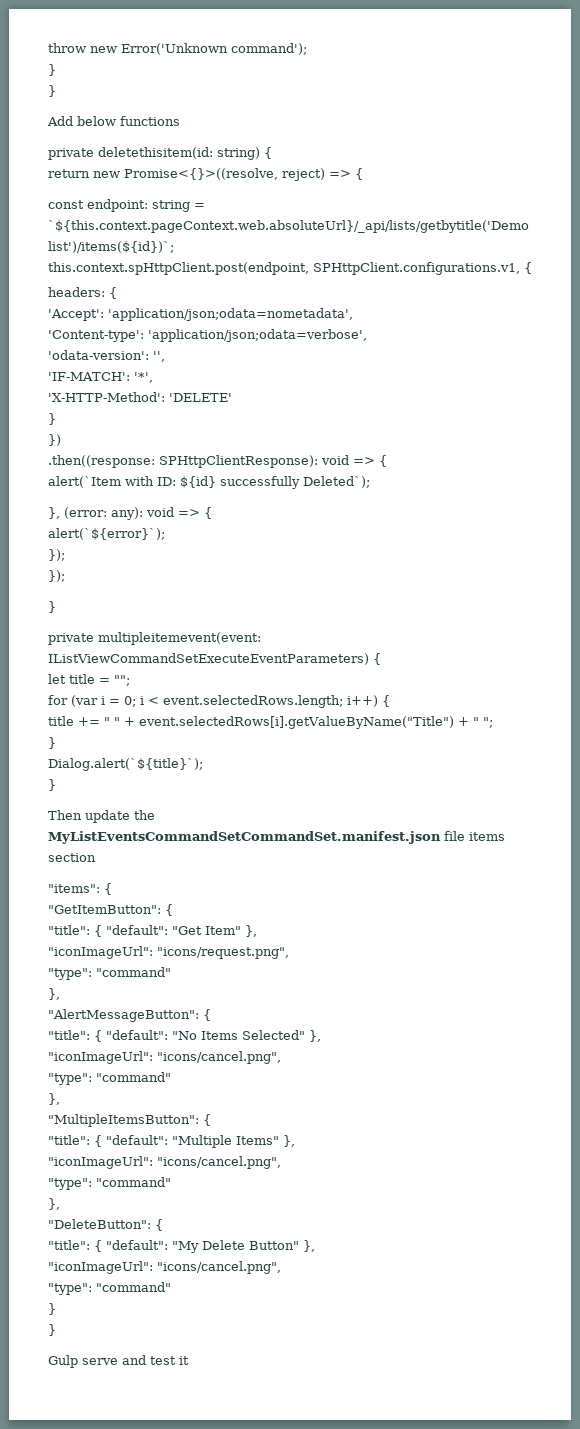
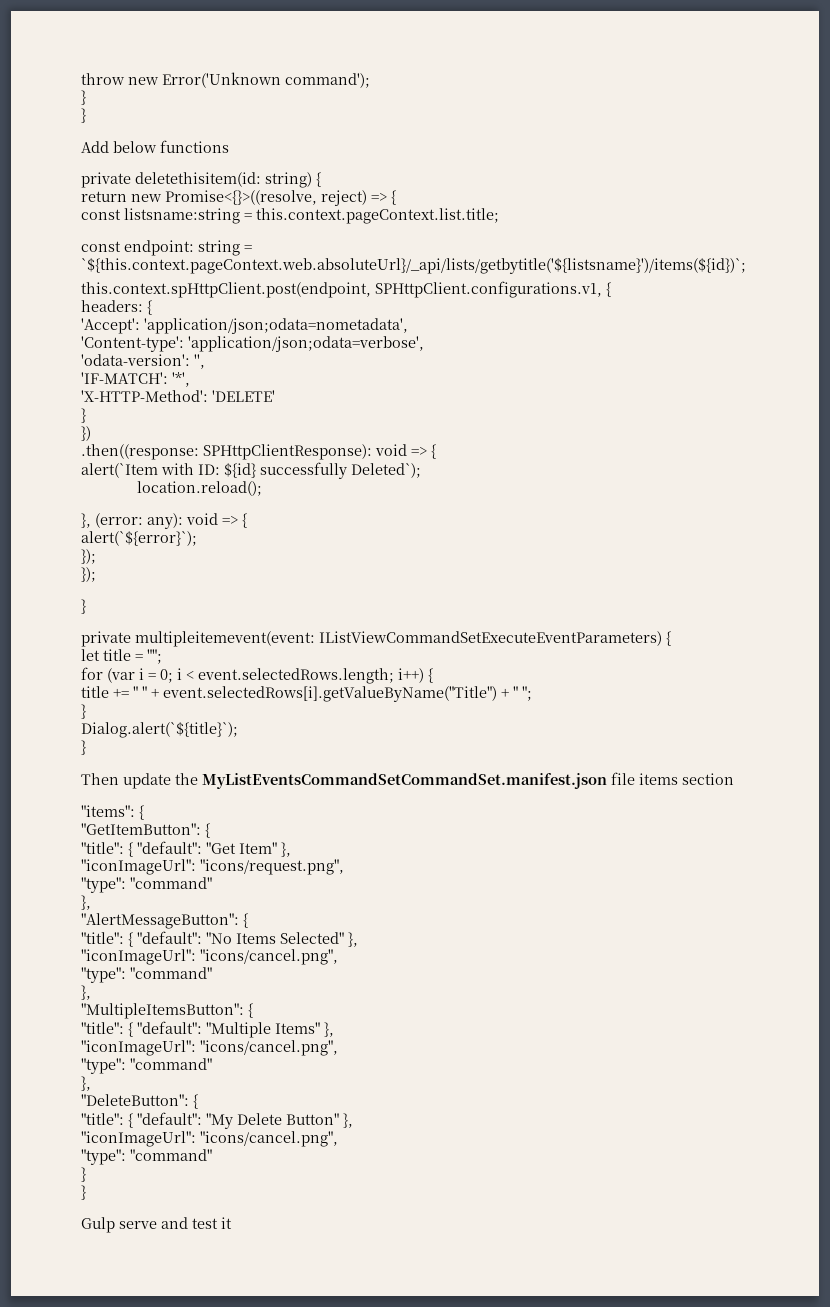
+ const listsname:string = this.context.pageContext.list.title;
- const endpoint: string = `${this.context.pageContext.web.absoluteUrl}/_api/lists/getbytitle('Demo list')/items(${id})`;
+ const endpoint: string = `${this.context.pageContext.web.absoluteUrl}/_api/lists/getbytitle('${listsname}')/items(${id})`;
+ location.reload();

